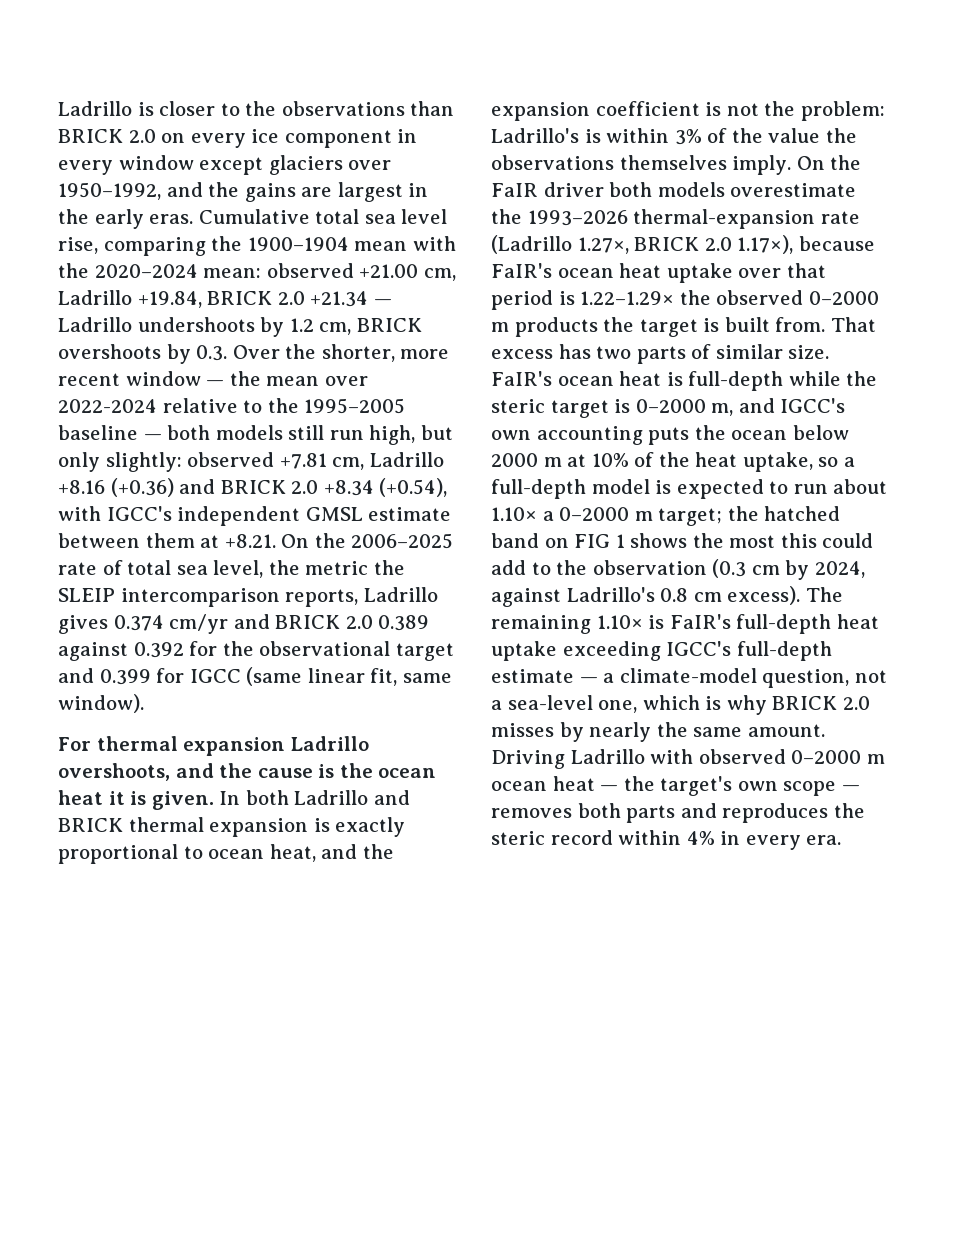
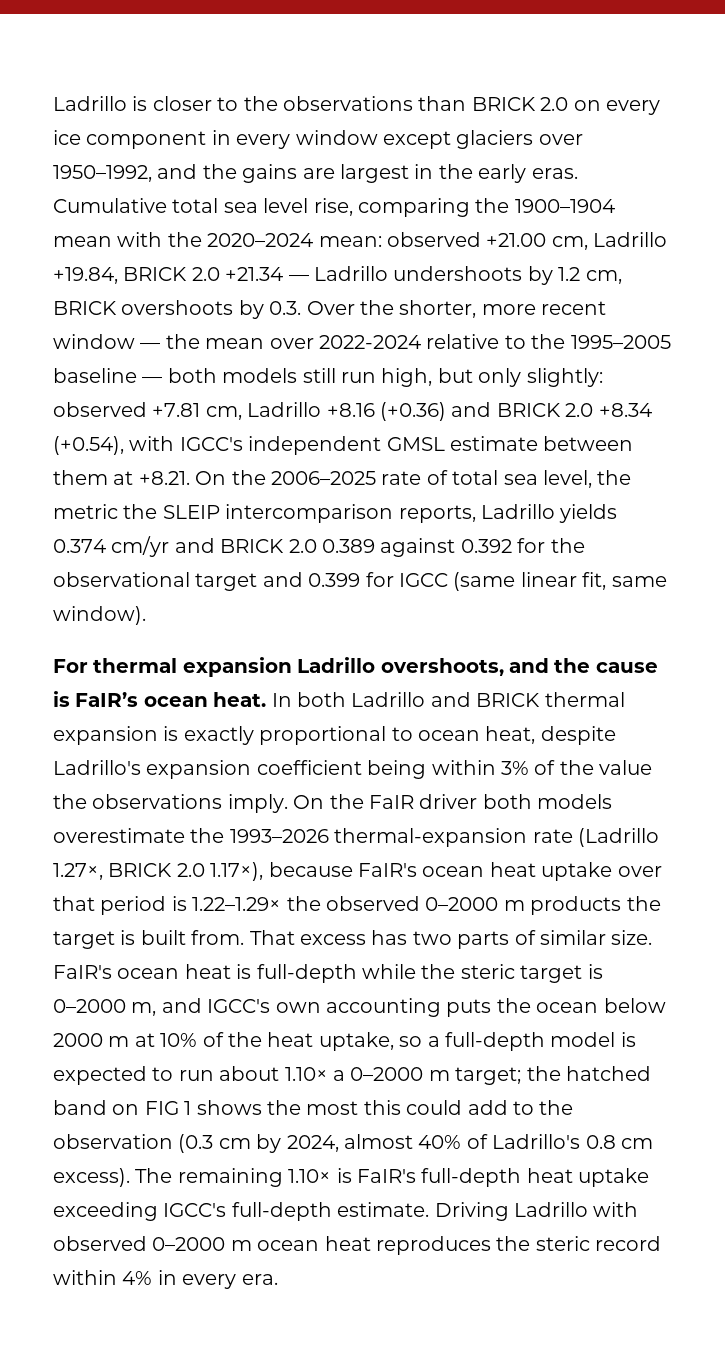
- observed +7.81 cm, Ladrillo +8.16 (+0.36) and BRICK 2.0 +8.34 (+0.54), with IGCC's independent GMSL estimate between them at +8.21. On the 2006–2025 rate of total sea level, the metric the SLEIP intercomparison reports, Ladrillo gives 0.374 cm/yr and BRICK 2.0 0.389 against 0.392 for the observational target and 0.399 for IGCC (same linear fit, same window).
+ observed +7.81 cm, Ladrillo +8.16 (+0.36) and BRICK 2.0 +8.34 (+0.54), with IGCC's independent GMSL estimate between them at +8.21. On the 2006–2025 rate of total sea level, the metric the SLEIP intercomparison reports, Ladrillo yields 0.374 cm/yr and BRICK 2.0 0.389 against 0.392 for the observational target and 0.399 for IGCC (same linear fit, same window).
- For thermal expansion Ladrillo overshoots, and the cause is the ocean heat it is given.
+ For thermal expansion Ladrillo overshoots, and the cause is FaIR’s ocean heat.
- In both Ladrillo and BRICK thermal expansion is exactly proportional to ocean heat, and the expansion coefficient is not the problem: Ladrillo's is within 3% of the value the observations themselves imply.
+ In both Ladrillo and BRICK thermal expansion is exactly proportional to ocean heat, despite Ladrillo's expansion coefficient being within 3% of the value the observations imply.
- the hatched band on FIG 1 shows the most this could add to the observation (0.3 cm by 2024, against Ladrillo's 0.8 cm excess).
+ the hatched band on FIG 1 shows the most this could add to the observation (0.3 cm by 2024, almost 40% of Ladrillo's 0.8 cm excess).
- The remaining 1.10× is FaIR's full-depth heat uptake exceeding IGCC's full-depth estimate — a climate-model question, not a sea-level one, which is why BRICK 2.0 misses by nearly the same amount.
+ The remaining 1.10× is FaIR's full-depth heat uptake exceeding IGCC's full-depth estimate.
- Driving Ladrillo with observed 0–2000 m ocean heat — the target's own scope — removes both parts and reproduces the steric record within 4% in every era.
+ Driving Ladrillo with observed 0–2000 m ocean heat reproduces the steric record within 4% in every era.

